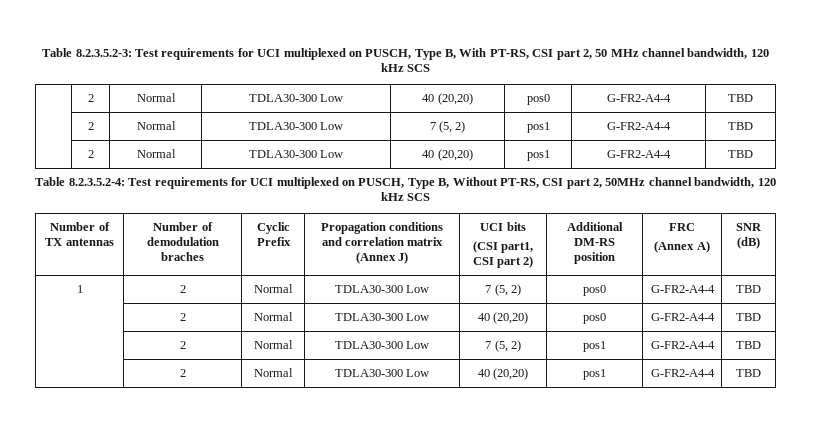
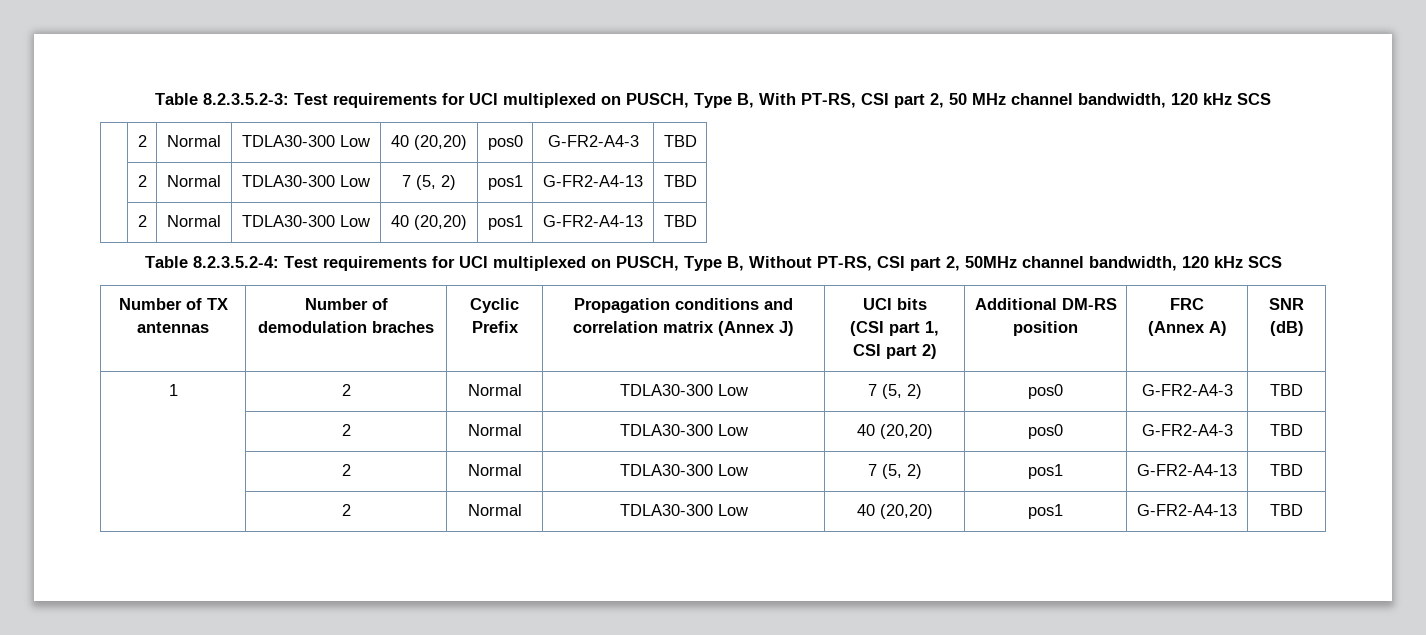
  Table 8.2.3.5.2-3: Test requirements for UCI multiplexed on PUSCH, Type B, With PT-RS, CSI part 2, 50 MHz channel bandwidth, 120 kHz SCS
- | 2 | Normal | TDLA30-300 Low | 40 (20,20) | pos0 | G-FR2-A4-4 | TBD
- | 2 | Normal | TDLA30-300 Low | 7 (5, 2) | pos1 | G-FR2-A4-4 | TBD
- | 2 | Normal | TDLA30-300 Low | 40 (20,20) | pos1 | G-FR2-A4-4 | TBD
+ | 2 | Normal | TDLA30-300 Low | 40 (20,20) | pos0 | G-FR2-A4-3 | TBD
+ | 2 | Normal | TDLA30-300 Low | 7 (5, 2) | pos1 | G-FR2-A4-13 | TBD
+ | 2 | Normal | TDLA30-300 Low | 40 (20,20) | pos1 | G-FR2-A4-13 | TBD
  Number of TX antennas | Number of demodulation braches | Cyclic Prefix | Propagation conditions and correlation matrix (Annex J) | UCI bits
- (CSI part1, CSI part 2) | Additional DM-RS position | FRC
+ (CSI part 1, CSI part 2) | Additional DM-RS position | FRC
- 1 | 2 | Normal | TDLA30-300 Low | 7 (5, 2) | pos0 | G-FR2-A4-4 | TBD
- | 2 | Normal | TDLA30-300 Low | 40 (20,20) | pos0 | G-FR2-A4-4 | TBD
- | 2 | Normal | TDLA30-300 Low | 7 (5, 2) | pos1 | G-FR2-A4-4 | TBD
- | 2 | Normal | TDLA30-300 Low | 40 (20,20) | pos1 | G-FR2-A4-4 | TBD
+ 1 | 2 | Normal | TDLA30-300 Low | 7 (5, 2) | pos0 | G-FR2-A4-3 | TBD
+ | 2 | Normal | TDLA30-300 Low | 40 (20,20) | pos0 | G-FR2-A4-3 | TBD
+ | 2 | Normal | TDLA30-300 Low | 7 (5, 2) | pos1 | G-FR2-A4-13 | TBD
+ | 2 | Normal | TDLA30-300 Low | 40 (20,20) | pos1 | G-FR2-A4-13 | TBD

